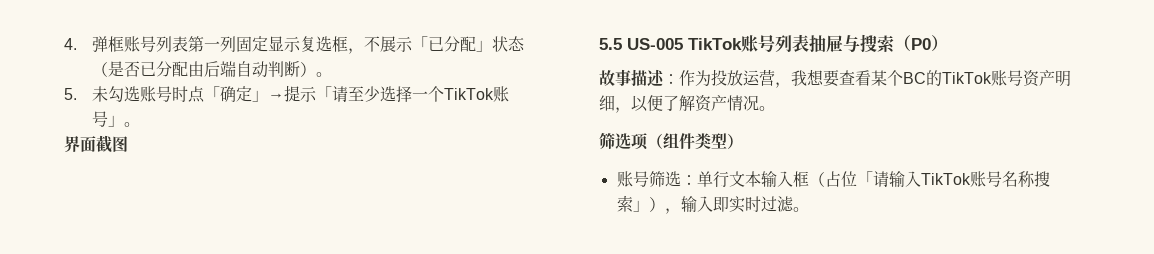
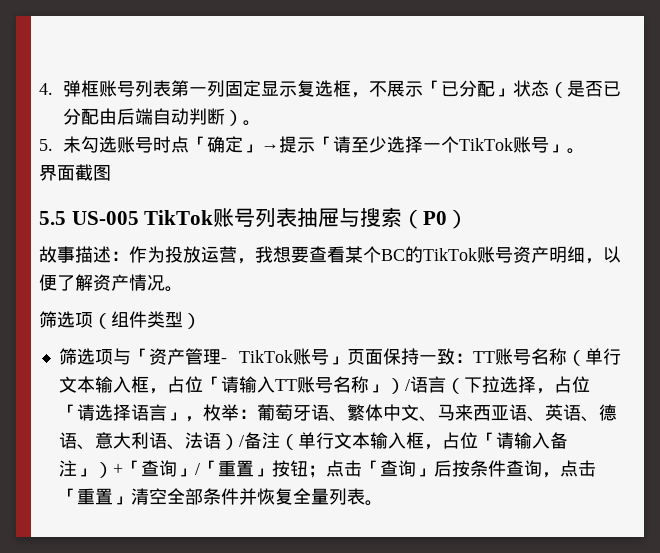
- 账号筛选：单行文本输入框（占位「请输入TikTok账号名称搜索」），输入即实时过滤。
+ 筛选项与「资产管理- TikTok账号」页面保持一致：TT账号名称（单行文本输入框，占位「请输入TT账号名称」）/语言（下拉选择，占位「请选择语言」，枚举：葡萄牙语、繁体中文、马来西亚语、英语、德语、意大利语、法语）/备注（单行文本输入框，占位「请输入备注」）+「查询」/「重置」按钮；点击「查询」后按条件查询，点击「重置」清空全部条件并恢复全量列表。

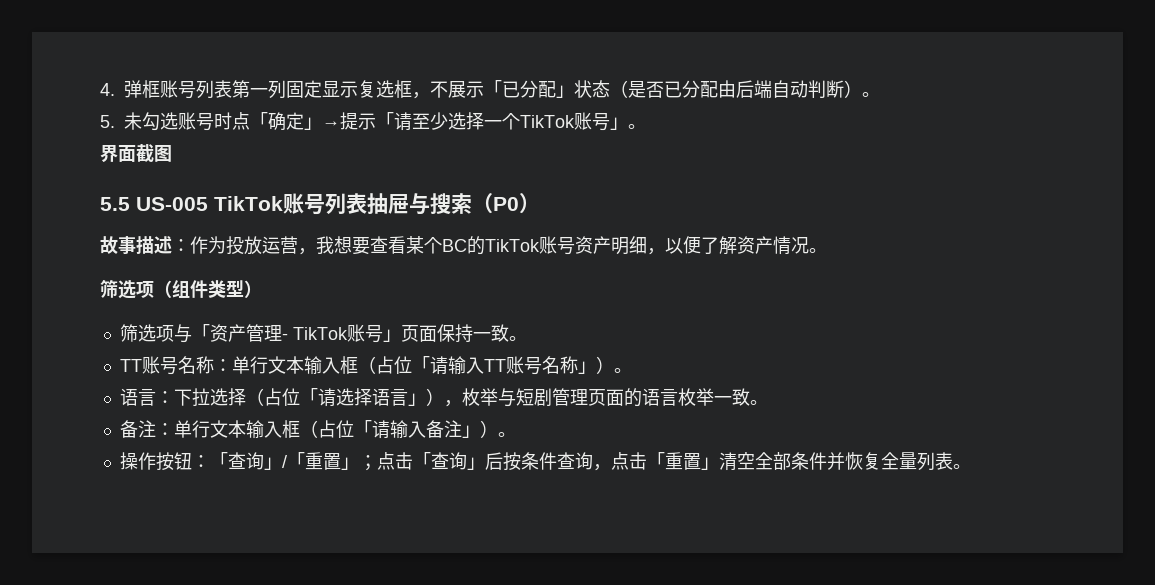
- 筛选项与「资产管理- TikTok账号」页面保持一致：TT账号名称（单行文本输入框，占位「请输入TT账号名称」）/语言（下拉选择，占位「请选择语言」，枚举：葡萄牙语、繁体中文、马来西亚语、英语、德语、意大利语、法语）/备注（单行文本输入框，占位「请输入备注」）+「查询」/「重置」按钮；点击「查询」后按条件查询，点击「重置」清空全部条件并恢复全量列表。
+ 筛选项与「资产管理- TikTok账号」页面保持一致。
+ TT账号名称：单行文本输入框（占位「请输入TT账号名称」）。
+ 语言：下拉选择（占位「请选择语言」），枚举与短剧管理页面的语言枚举一致。
+ 备注：单行文本输入框（占位「请输入备注」）。
+ 操作按钮：「查询」/「重置」；点击「查询」后按条件查询，点击「重置」清空全部条件并恢复全量列表。

